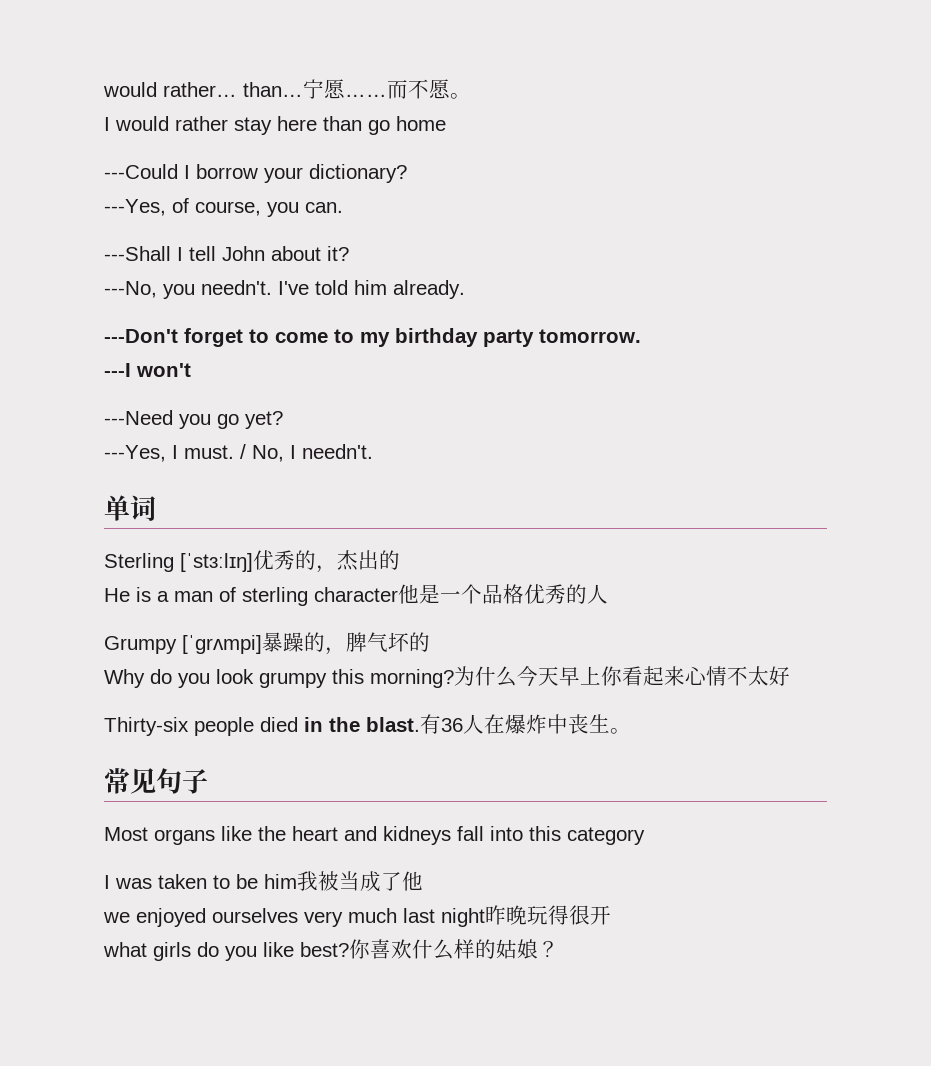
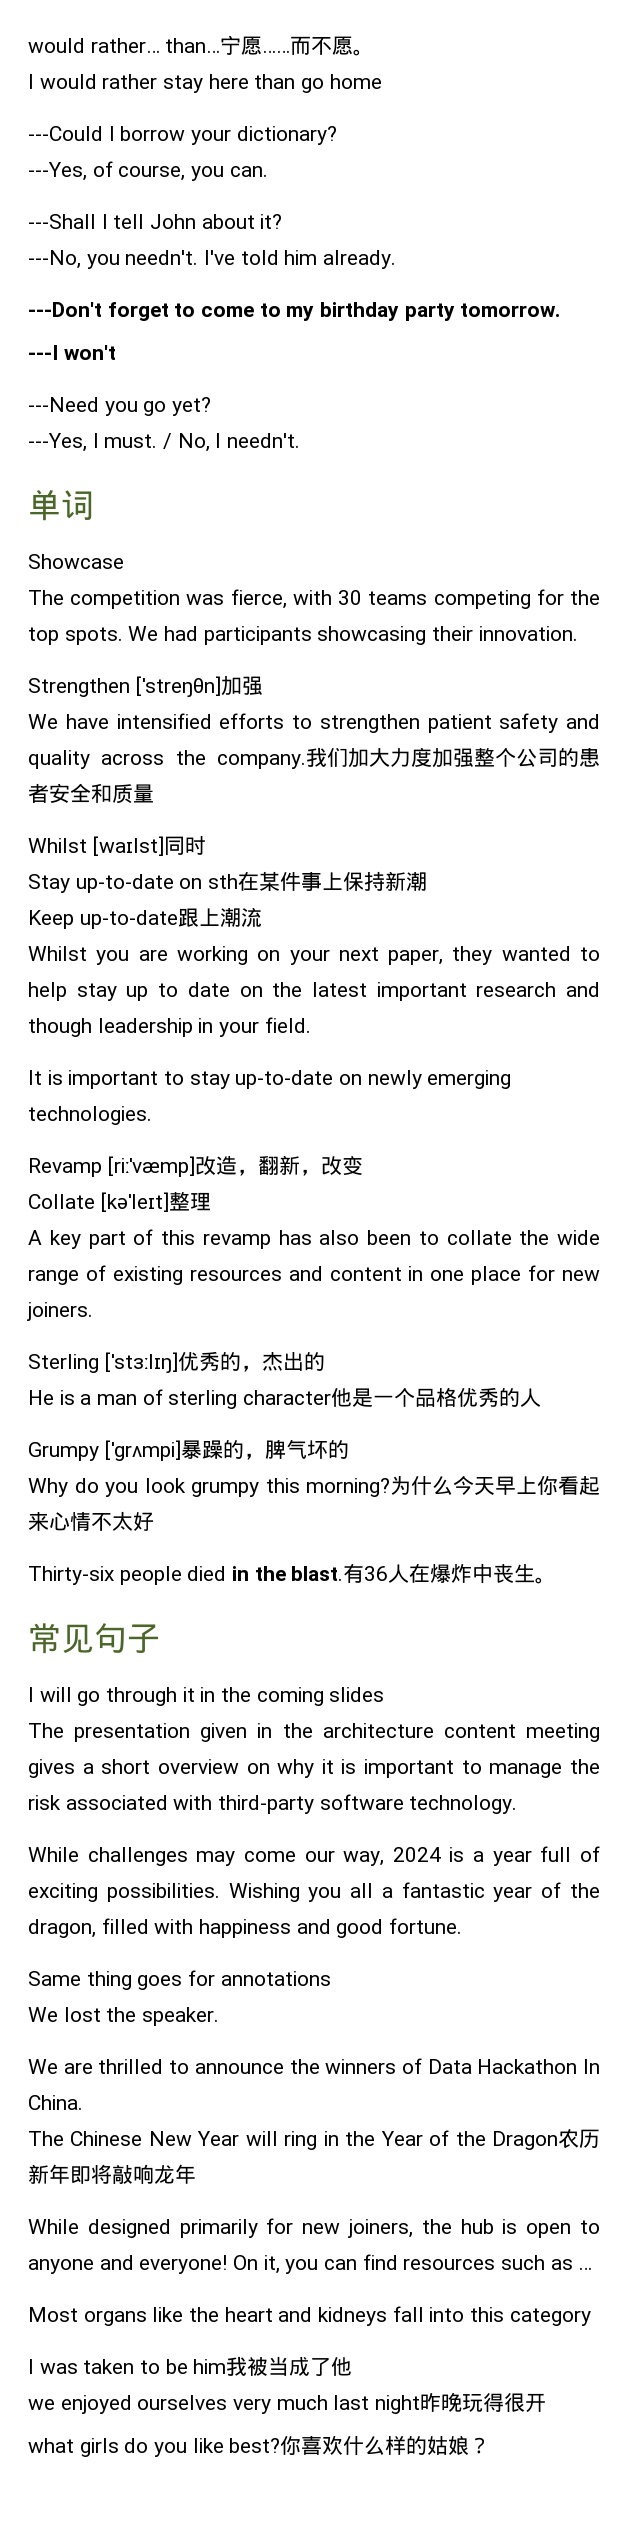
+ Showcase
+ The competition was fierce, with 30 teams competing for the top spots. We had participants showcasing their innovation.
+ Strengthen [ˈstreŋθn]加强
+ We have intensified efforts to strengthen patient safety and quality across the company.我们加大力度加强整个公司的患者安全和质量
+ Whilst [waɪlst]同时
+ Stay up-to-date on sth在某件事上保持新潮
+ Keep up-to-date跟上潮流
+ Whilst you are working on your next paper, they wanted to help stay up to date on the latest important research and though leadership in your field.
+ It is important to stay up-to-date on newly emerging technologies.
+ Revamp [riːˈvæmp]改造，翻新，改变
+ Collate [kəˈleɪt]整理
+ A key part of this revamp has also been to collate the wide range of existing resources and content in one place for new joiners.
+ I will go through it in the coming slides
+ The presentation given in the architecture content meeting gives a short overview on why it is important to manage the risk associated with third-party software technology.
+ While challenges may come our way, 2024 is a year full of exciting possibilities. Wishing you all a fantastic year of the dragon, filled with happiness and good fortune.
+ Same thing goes for annotations
+ We lost the speaker.
+ We are thrilled to announce the winners of Data Hackathon In China.
+ The Chinese New Year will ring in the Year of the Dragon农历新年即将敲响龙年
+ While designed primarily for new joiners, the hub is open to anyone and everyone! On it, you can find resources such as …

